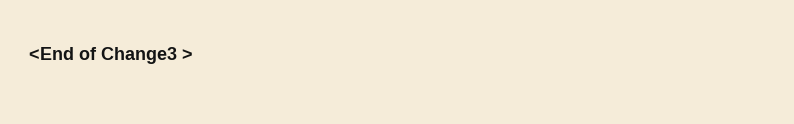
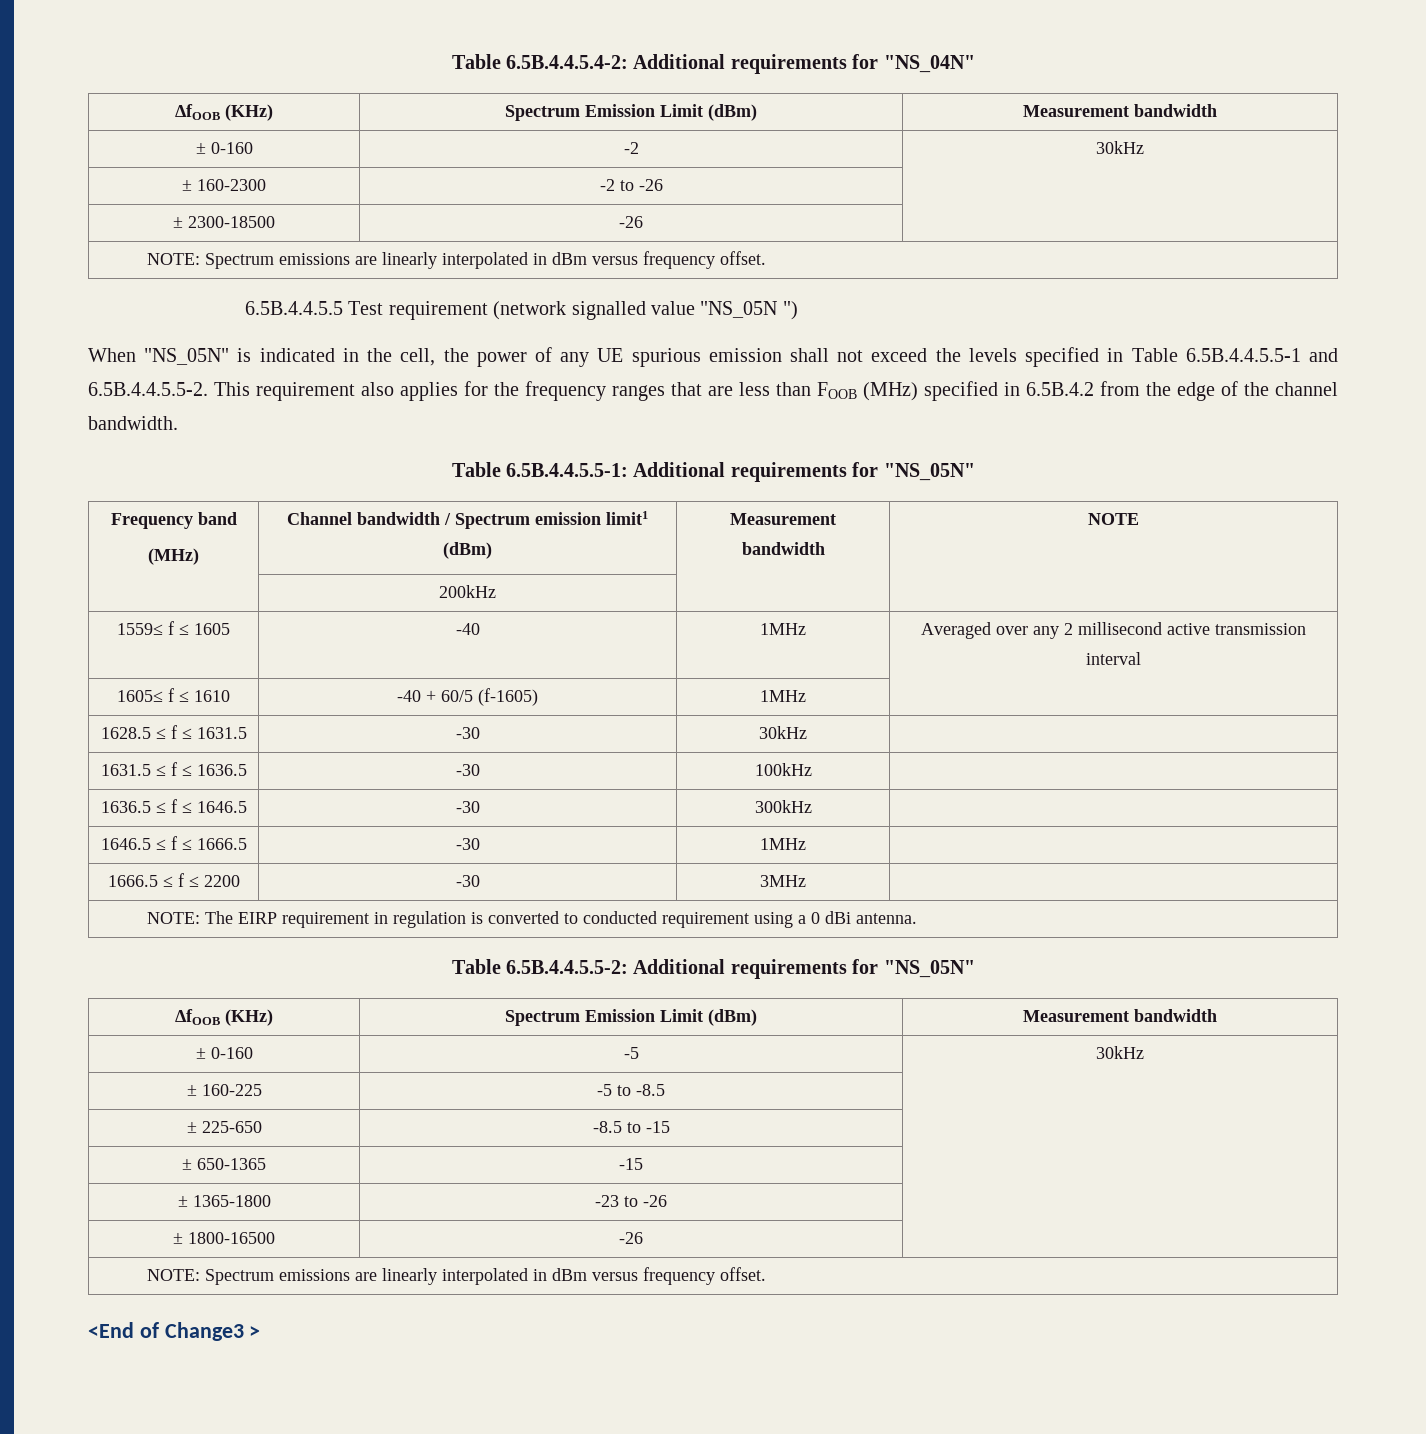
+ Table 6.5B.4.4.5.4-2: Additional requirements for "NS_04N"
+ ΔfOOB (KHz) | Spectrum Emission Limit (dBm) | Measurement bandwidth
+ ± 0-160 | -2 | 30kHz
+ ± 160-2300 | -2 to -26 |
+ ± 2300-18500 | -26 |
+ NOTE: Spectrum emissions are linearly interpolated in dBm versus frequency offset.
+ 6.5B.4.4.5.5 Test requirement (network signalled value "NS_05N ")
+ When "NS_05N" is indicated in the cell, the power of any UE spurious emission shall not exceed the levels specified in Table 6.5B.4.4.5.5-1 and 6.5B.4.4.5.5-2. This requirement also applies for the frequency ranges that are less than FOOB (MHz) specified in 6.5B.4.2 from the edge of the channel bandwidth.
+ Table 6.5B.4.4.5.5-1: Additional requirements for "NS_05N"
+ Frequency band
+ (MHz) | Channel bandwidth / Spectrum emission limit1 (dBm) | Measurement bandwidth | NOTE
+ | 200kHz | |
+ 1559≤ f ≤ 1605 | -40 | 1MHz | Averaged over any 2 millisecond active transmission interval
+ 1605≤ f ≤ 1610 | -40 + 60/5 (f-1605) | 1MHz |
+ 1628.5 ≤ f ≤ 1631.5 | -30 | 30kHz |
+ 1631.5 ≤ f ≤ 1636.5 | -30 | 100kHz |
+ 1636.5 ≤ f ≤ 1646.5 | -30 | 300kHz |
+ 1646.5 ≤ f ≤ 1666.5 | -30 | 1MHz |
+ 1666.5 ≤ f ≤ 2200 | -30 | 3MHz |
+ NOTE: The EIRP requirement in regulation is converted to conducted requirement using a 0 dBi antenna.
+ Table 6.5B.4.4.5.5-2: Additional requirements for "NS_05N"
+ ΔfOOB (KHz) | Spectrum Emission Limit (dBm) | Measurement bandwidth
+ ± 0-160 | -5 | 30kHz
+ ± 160-225 | -5 to -8.5 |
+ ± 225-650 | -8.5 to -15 |
+ ± 650-1365 | -15 |
+ ± 1365-1800 | -23 to -26 |
+ ± 1800-16500 | -26 |
+ NOTE: Spectrum emissions are linearly interpolated in dBm versus frequency offset.

